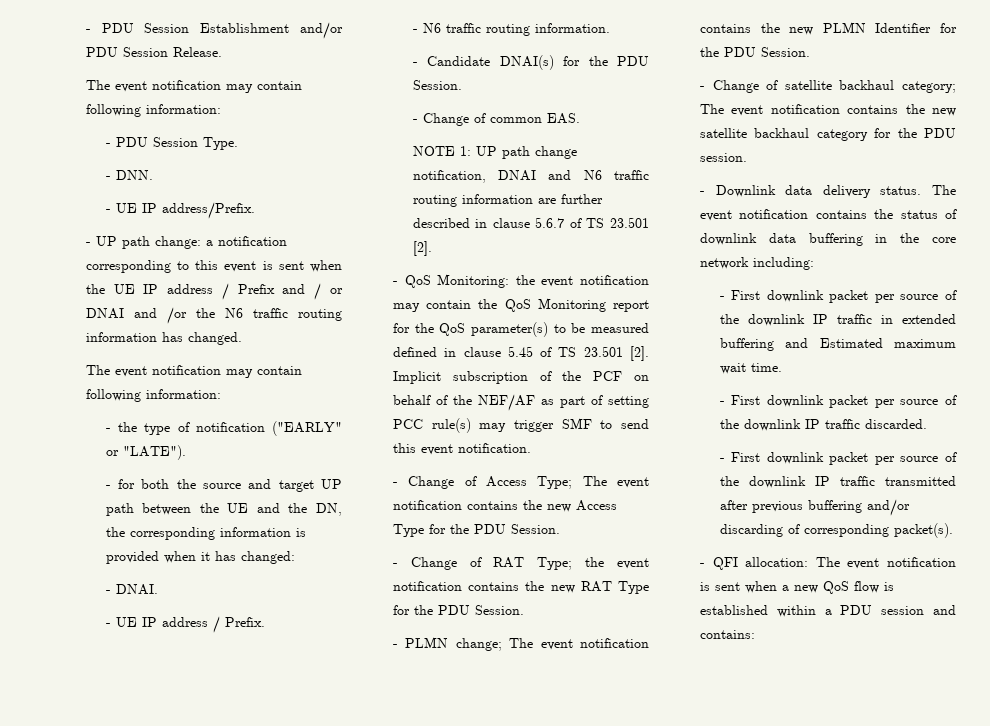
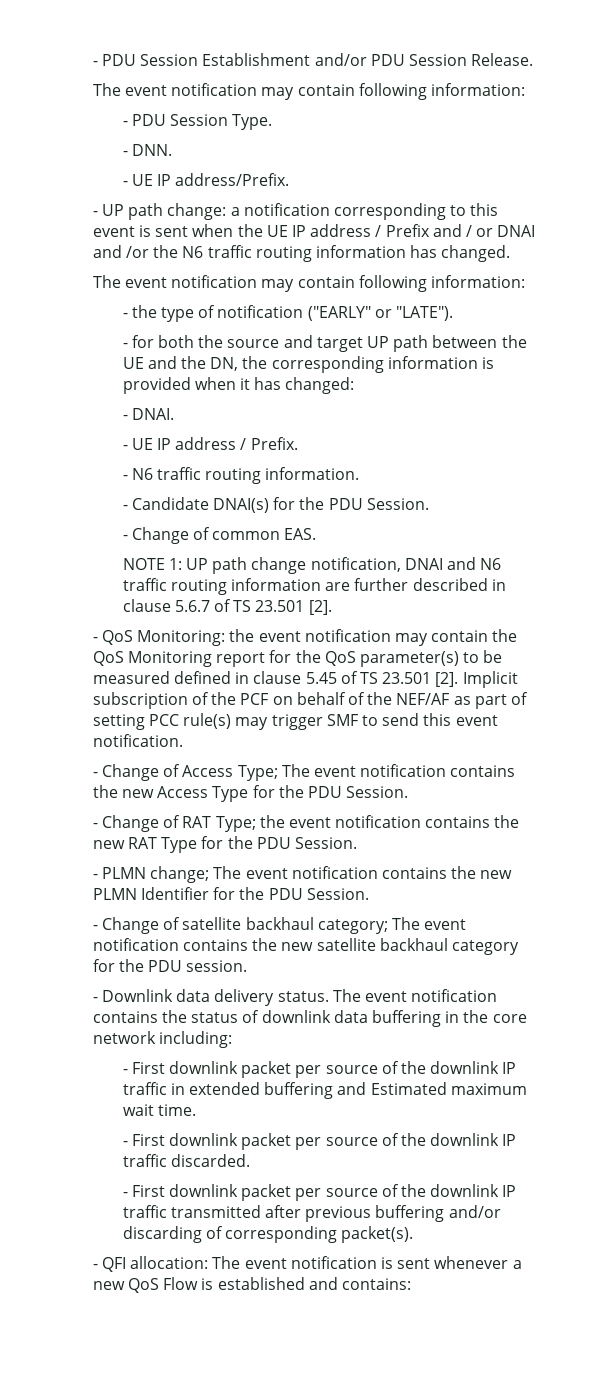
- - QFI allocation: The event notification is sent when a new QoS flow is established within a PDU session and contains:
+ - QFI allocation: The event notification is sent whenever a new QoS Flow is established and contains:

